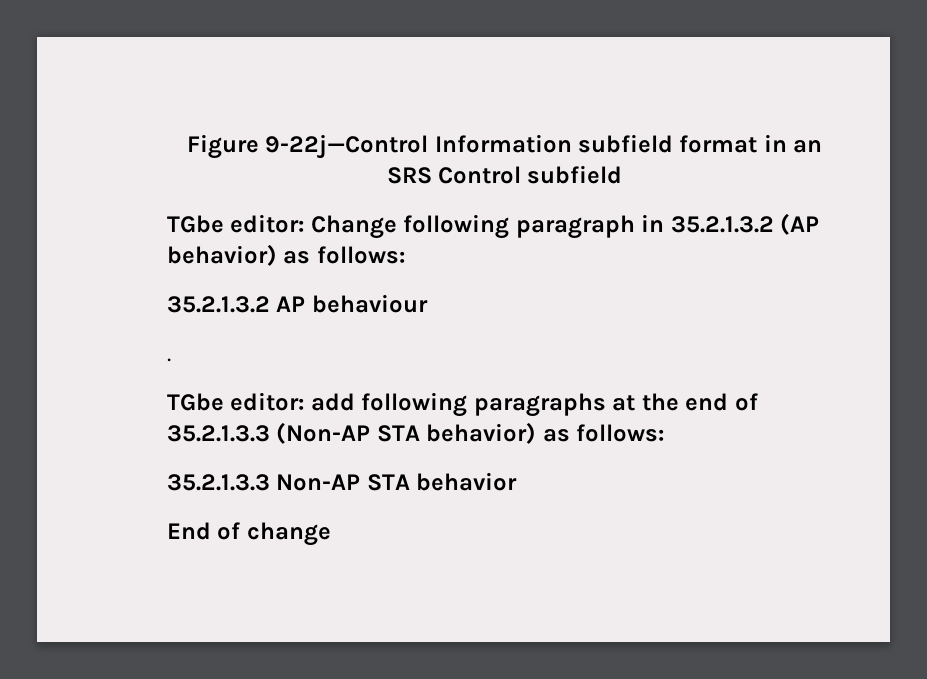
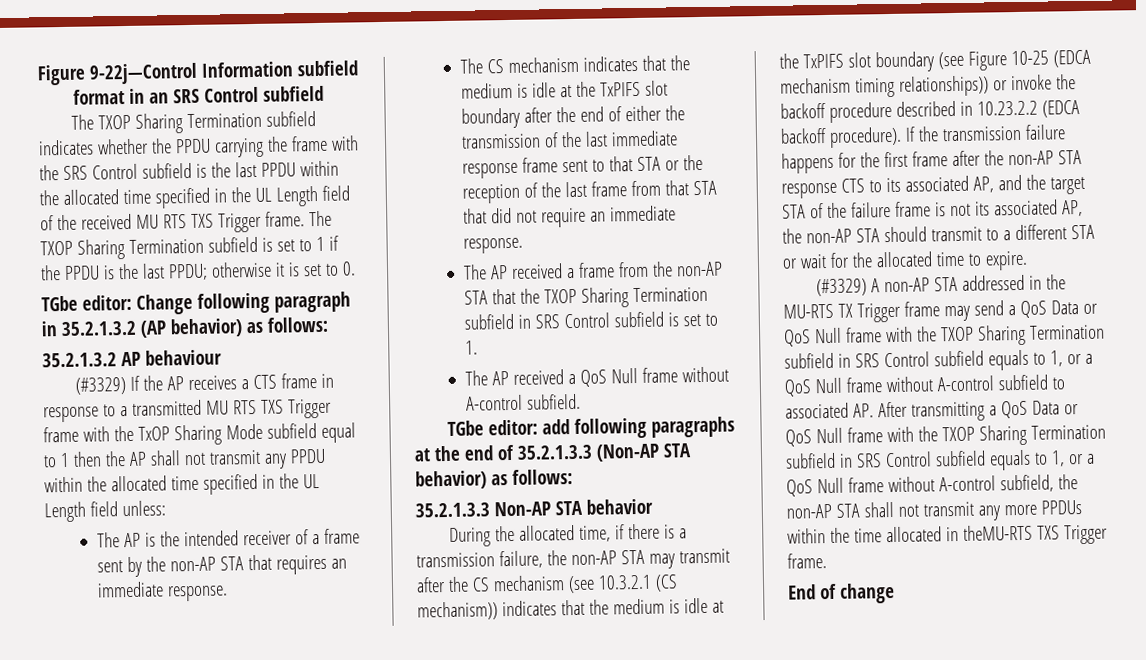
+ The TXOP Sharing Termination subfield indicates whether the PPDU carrying the frame with the SRS Control subfield is the last PPDU within the allocated time specified in the UL Length field of the received MU RTS TXS Trigger frame. The TXOP Sharing Termination subfield is set to 1 if the PPDU is the last PPDU; otherwise it is set to 0.
- .
+ (#3329) If the AP receives a CTS frame in response to a transmitted MU RTS TXS Trigger frame with the TxOP Sharing Mode subfield equal to 1 then the AP shall not transmit any PPDU within the allocated time specified in the UL Length field unless:
+ The AP is the intended receiver of a frame sent by the non-AP STA that requires an immediate response.
+ The CS mechanism indicates that the medium is idle at the TxPIFS slot boundary after the end of either the transmission of the last immediate response frame sent to that STA or the reception of the last frame from that STA that did not require an immediate response.
+ The AP received a frame from the non-AP STA that the TXOP Sharing Termination subfield in SRS Control subfield is set to 1.
+ The AP received a QoS Null frame without A-control subfield.
+ During the allocated time, if there is a transmission failure, the non-AP STA may transmit after the CS mechanism (see 10.3.2.1 (CS mechanism)) indicates that the medium is idle at the TxPIFS slot boundary (see Figure 10-25 (EDCA mechanism timing relationships)) or invoke the backoff procedure described in 10.23.2.2 (EDCA backoff procedure). If the transmission failure happens for the first frame after the non-AP STA response CTS to its associated AP, and the target STA of the failure frame is not its associated AP, the non-AP STA should transmit to a different STA or wait for the allocated time to expire.
+ (#3329) A non-AP STA addressed in the MU-RTS TX Trigger frame may send a QoS Data or QoS Null frame with the TXOP Sharing Termination subfield in SRS Control subfield equals to 1, or a QoS Null frame without A-control subfield to associated AP. After transmitting a QoS Data or QoS Null frame with the TXOP Sharing Termination subfield in SRS Control subfield equals to 1, or a QoS Null frame without A-control subfield, the non-AP STA shall not transmit any more PPDUs within the time allocated in theMU-RTS TXS Trigger frame.

